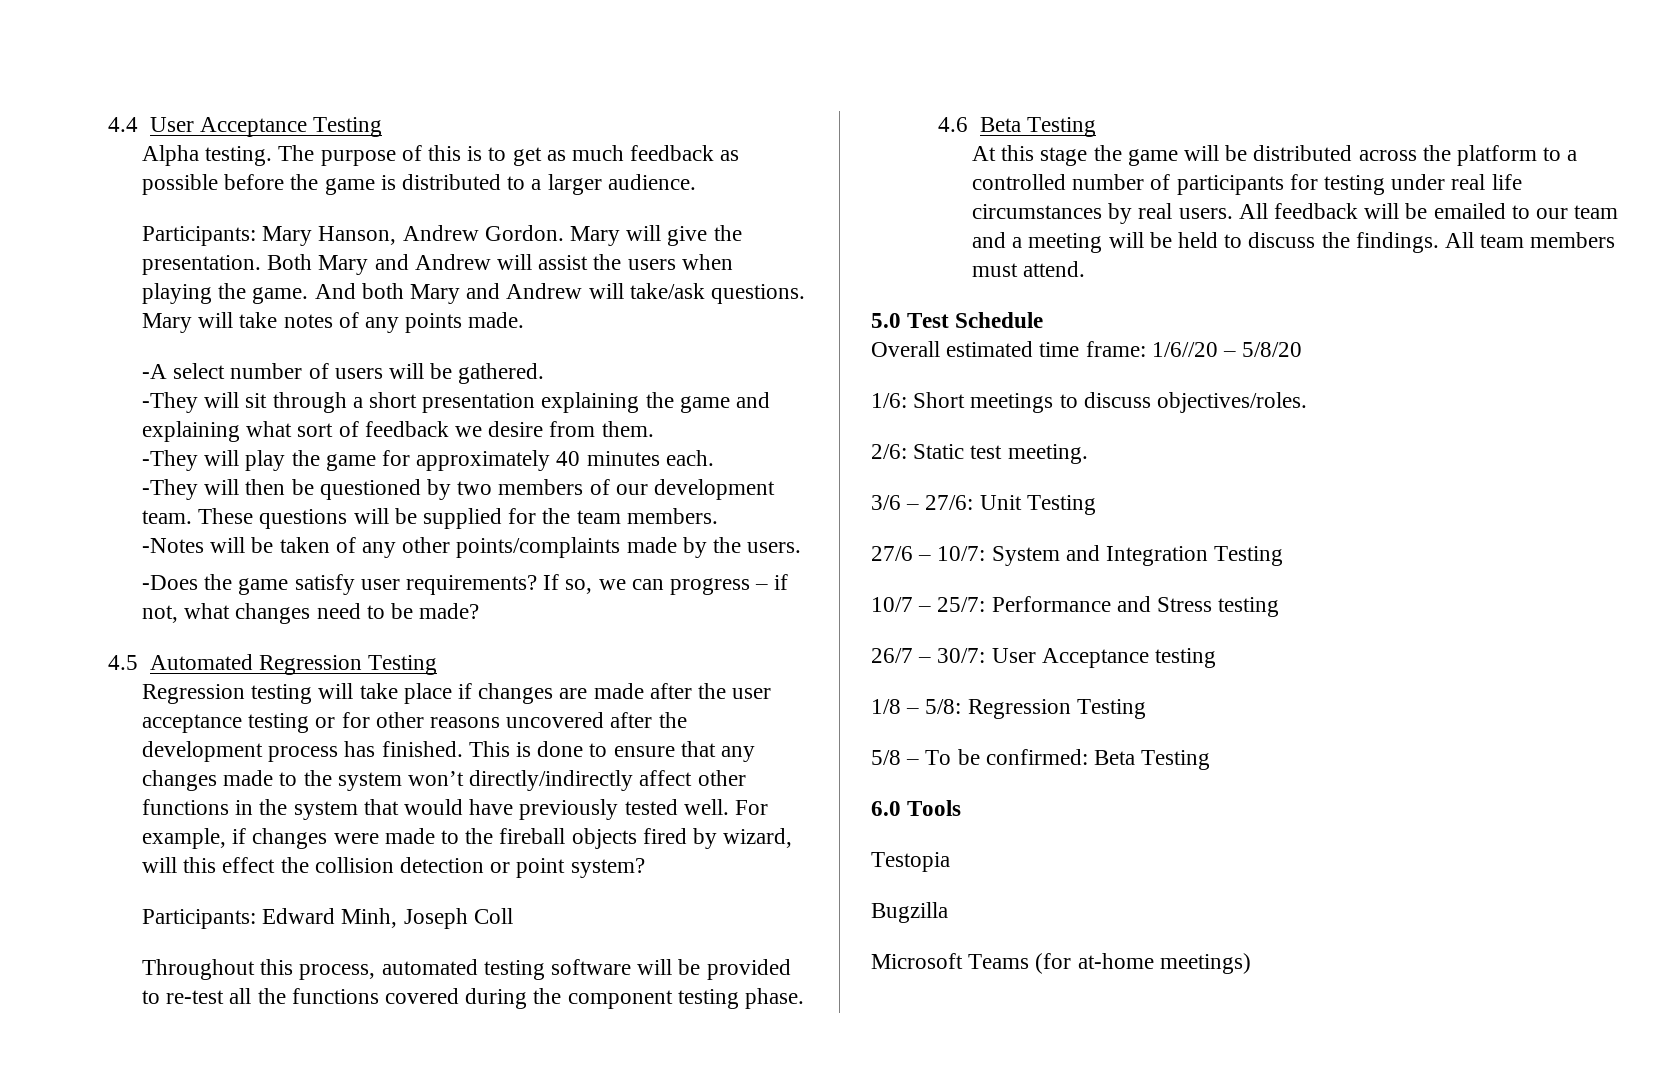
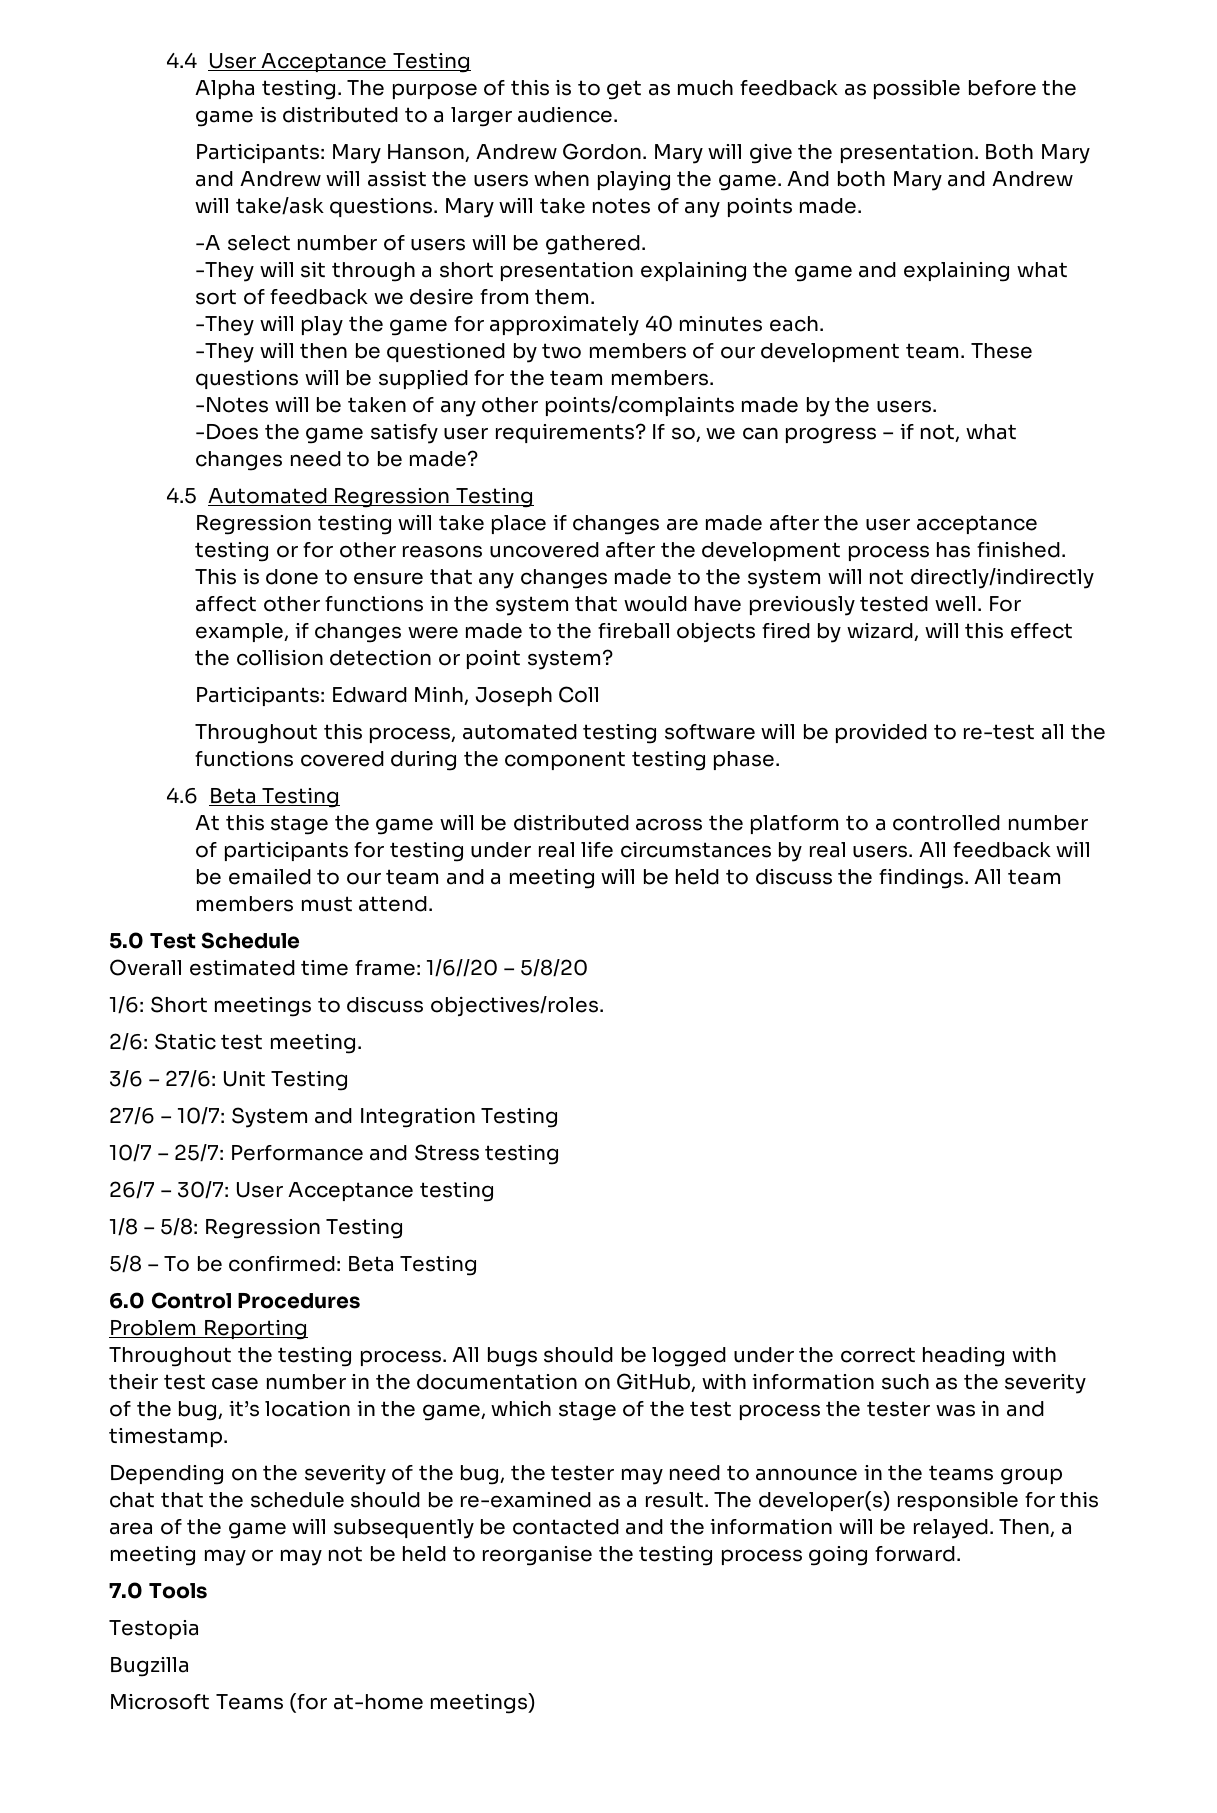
- This is done to ensure that any changes made to the system won’t directly/indirectly affect other functions in the system that would have previously tested well.
+ This is done to ensure that any changes made to the system will not directly/indirectly affect other functions in the system that would have previously tested well.
- 6.0 Tools
+ 6.0 Control Procedures
+ Problem Reporting
+ Throughout the testing process. All bugs should be logged under the correct heading with their test case number in the documentation on GitHub, with information such as the severity of the bug, it’s location in the game, which stage of the test process the tester was in and timestamp.
+ Depending on the severity of the bug, the tester may need to announce in the teams group chat that the schedule should be re-examined as a result. The developer(s) responsible for this area of the game will subsequently be contacted and the information will be relayed. Then, a meeting may or may not be held to reorganise the testing process going forward.
+ 7.0 Tools

